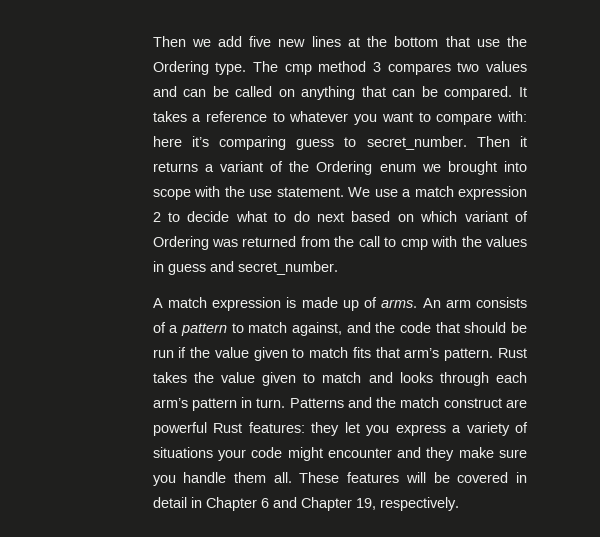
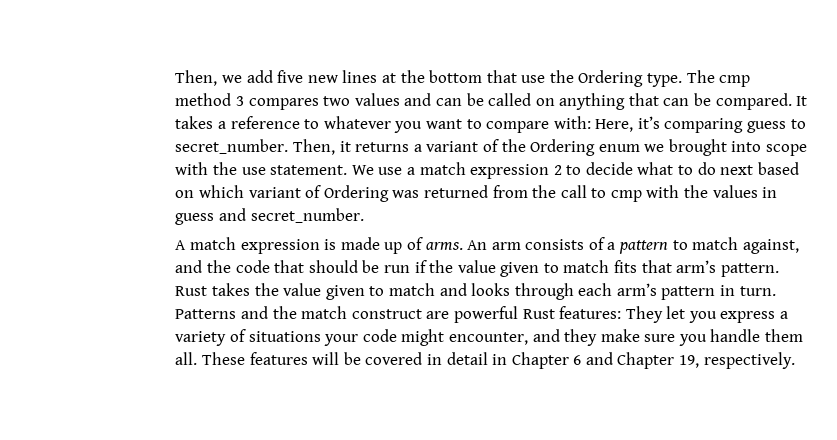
- Then we add five new lines at the bottom that use the Ordering type.
+ Then, we add five new lines at the bottom that use the Ordering type.
- It takes a reference to whatever you want to compare with: here it’s comparing guess to secret_number.
+ It takes a reference to whatever you want to compare with: Here, it’s comparing guess to secret_number.
- Then it returns a variant of the Ordering enum we brought into scope with the use statement.
+ Then, it returns a variant of the Ordering enum we brought into scope with the use statement.
- Patterns and the match construct are powerful Rust features: they let you express a variety of situations your code might encounter and they make sure you handle them all.
+ Patterns and the match construct are powerful Rust features: They let you express a variety of situations your code might encounter, and they make sure you handle them all.

